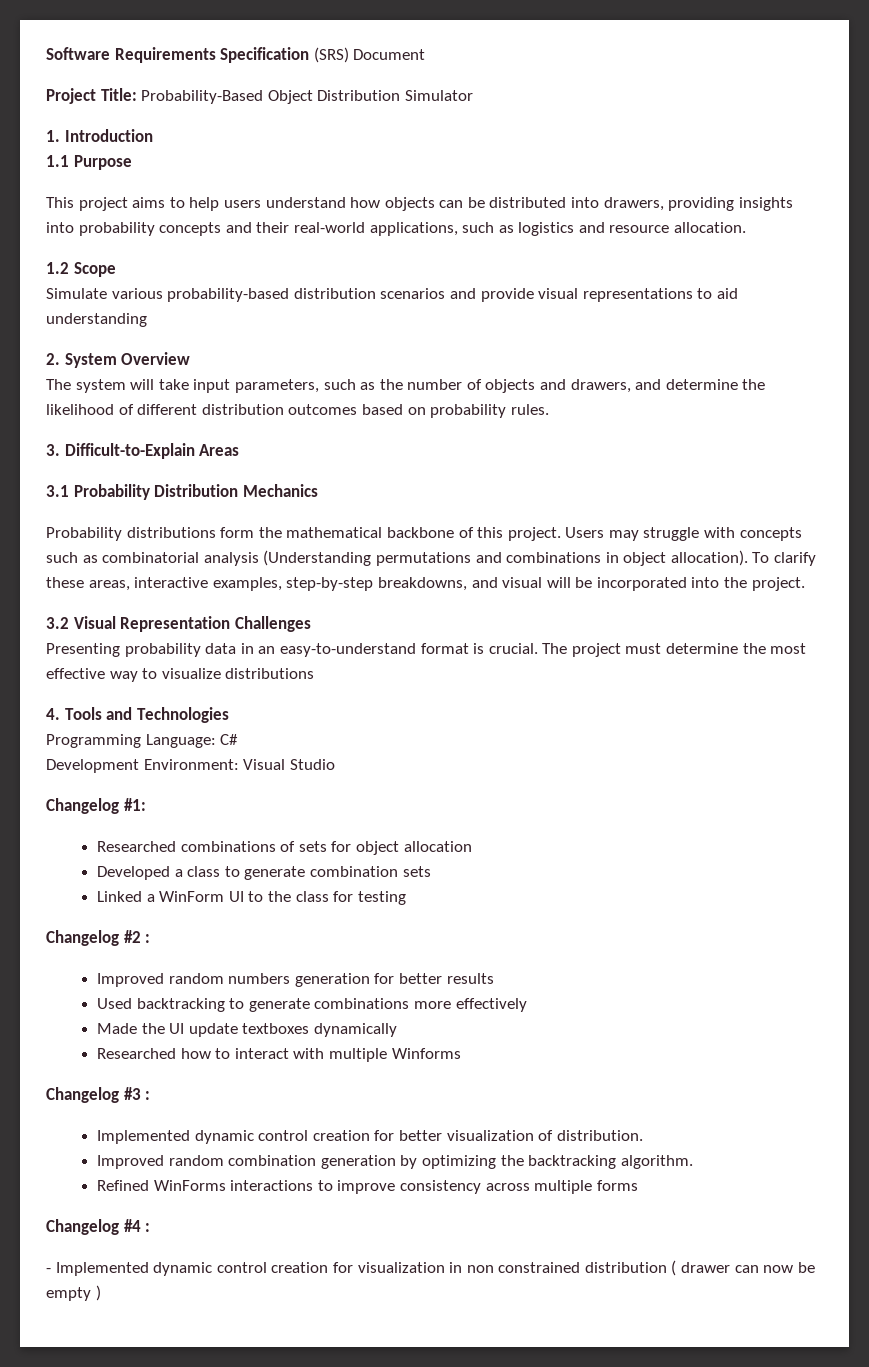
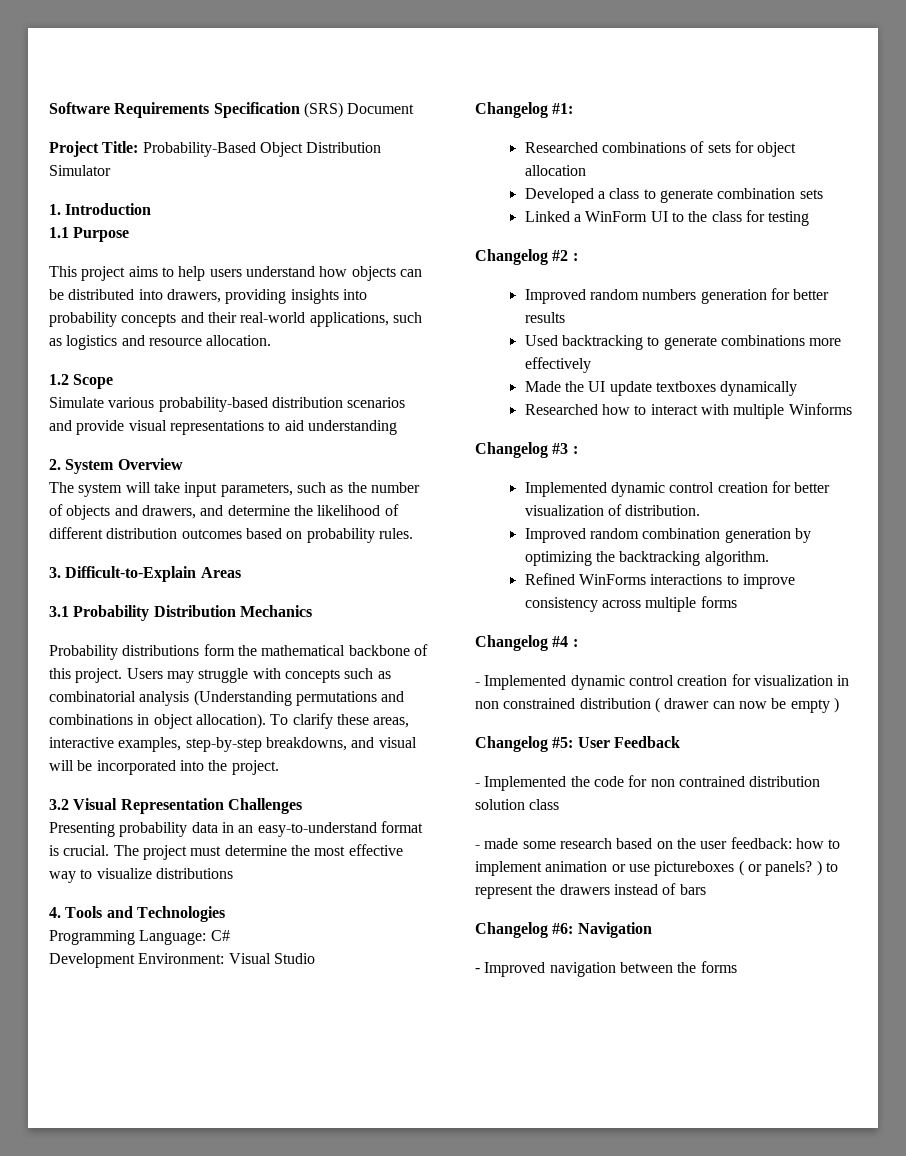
+ Changelog #5: User Feedback
+ - Implemented the code for non contrained distribution solution class
+ - made some research based on the user feedback: how to implement animation or use pictureboxes ( or panels? ) to represent the drawers instead of bars
+ Changelog #6: Navigation
+ - Improved navigation between the forms

